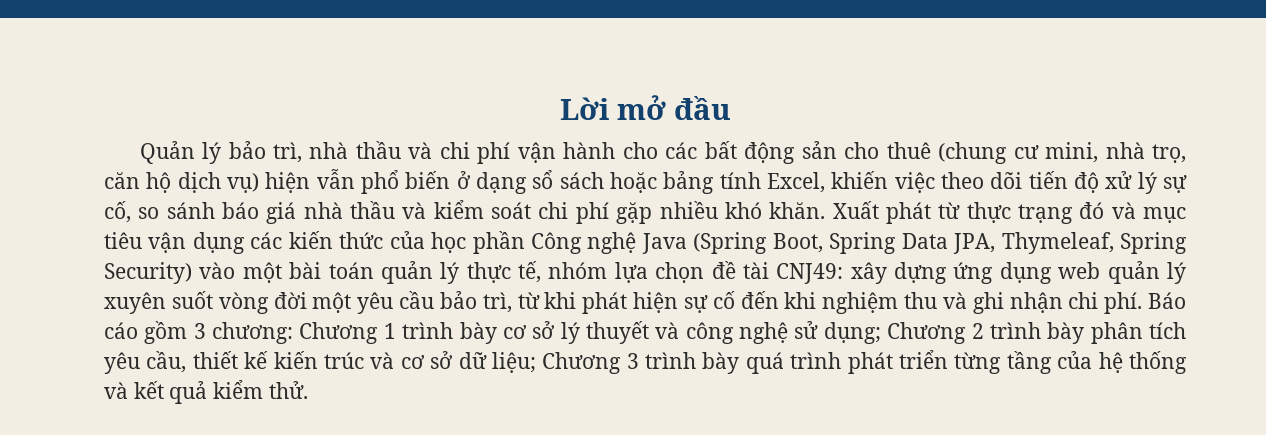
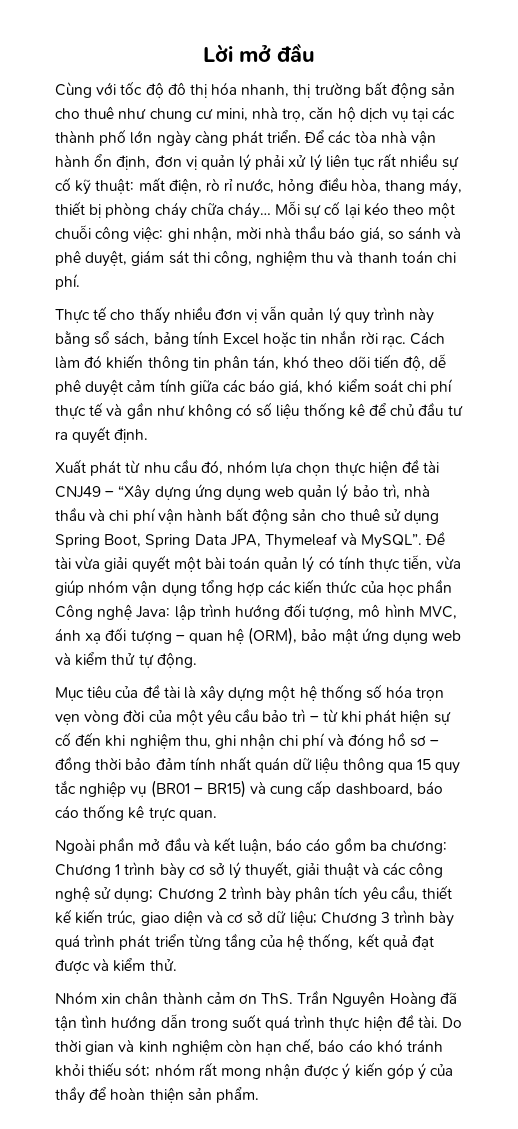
- Quản lý bảo trì, nhà thầu và chi phí vận hành cho các bất động sản cho thuê (chung cư mini, nhà trọ, căn hộ dịch vụ) hiện vẫn phổ biến ở dạng sổ sách hoặc bảng tính Excel, khiến việc theo dõi tiến độ xử lý sự cố, so sánh báo giá nhà thầu và kiểm soát chi phí gặp nhiều khó khăn. Xuất phát từ thực trạng đó và mục tiêu vận dụng các kiến thức của học phần Công nghệ Java (Spring Boot, Spring Data JPA, Thymeleaf, Spring Security) vào một bài toán quản lý thực tế, nhóm lựa chọn đề tài CNJ49: xây dựng ứng dụng web quản lý xuyên suốt vòng đời một yêu cầu bảo trì, từ khi phát hiện sự cố đến khi nghiệm thu và ghi nhận chi phí. Báo cáo gồm 3 chương:
+ Cùng với tốc độ đô thị hóa nhanh, thị trường bất động sản cho thuê như chung cư mini, nhà trọ, căn hộ dịch vụ tại các thành phố lớn ngày càng phát triển. Để các tòa nhà vận hành ổn định, đơn vị quản lý phải xử lý liên tục rất nhiều sự cố kỹ thuật: mất điện, rò rỉ nước, hỏng điều hòa, thang máy, thiết bị phòng cháy chữa cháy… Mỗi sự cố lại kéo theo một chuỗi công việc: ghi nhận, mời nhà thầu báo giá, so sánh và phê duyệt, giám sát thi công, nghiệm thu và thanh toán chi phí.
+ Thực tế cho thấy nhiều đơn vị vẫn quản lý quy trình này bằng sổ sách, bảng tính Excel hoặc tin nhắn rời rạc. Cách làm đó khiến thông tin phân tán, khó theo dõi tiến độ, dễ phê duyệt cảm tính giữa các báo giá, khó kiểm soát chi phí thực tế và gần như không có số liệu thống kê để chủ đầu tư ra quyết định.
+ Xuất phát từ nhu cầu đó, nhóm lựa chọn thực hiện đề tài CNJ49 – “Xây dựng ứng dụng web quản lý bảo trì, nhà thầu và chi phí vận hành bất động sản cho thuê sử dụng Spring Boot, Spring Data JPA, Thymeleaf và MySQL”. Đề tài vừa giải quyết một bài toán quản lý có tính thực tiễn, vừa giúp nhóm vận dụng tổng hợp các kiến thức của học phần Công nghệ Java: lập trình hướng đối tượng, mô hình MVC, ánh xạ đối tượng – quan hệ (ORM), bảo mật ứng dụng web và kiểm thử tự động.
+ Mục tiêu của đề tài là xây dựng một hệ thống số hóa trọn vẹn vòng đời của một yêu cầu bảo trì – từ khi phát hiện sự cố đến khi nghiệm thu, ghi nhận chi phí và đóng hồ sơ – đồng thời bảo đảm tính nhất quán dữ liệu thông qua 15 quy tắc nghiệp vụ (BR01 – BR15) và cung cấp dashboard, báo cáo thống kê trực quan.
+ Ngoài phần mở đầu và kết luận, báo cáo gồm ba chương:
- Chương 1 trình bày cơ sở lý thuyết và công nghệ sử dụng;
+ Chương 1 trình bày cơ sở lý thuyết, giải thuật và các công nghệ sử dụng;
- Chương 2 trình bày phân tích yêu cầu, thiết kế kiến trúc và cơ sở dữ liệu;
+ Chương 2 trình bày phân tích yêu cầu, thiết kế kiến trúc, giao diện và cơ sở dữ liệu;
- Chương 3 trình bày quá trình phát triển từng tầng của hệ thống và kết quả kiểm thử.
+ Chương 3 trình bày quá trình phát triển từng tầng của hệ thống, kết quả đạt được và kiểm thử.
+ Nhóm xin chân thành cảm ơn ThS. Trần Nguyên Hoàng đã tận tình hướng dẫn trong suốt quá trình thực hiện đề tài. Do thời gian và kinh nghiệm còn hạn chế, báo cáo khó tránh khỏi thiếu sót; nhóm rất mong nhận được ý kiến góp ý của thầy để hoàn thiện sản phẩm.

